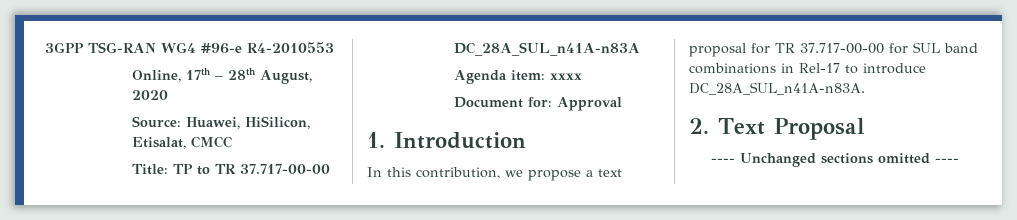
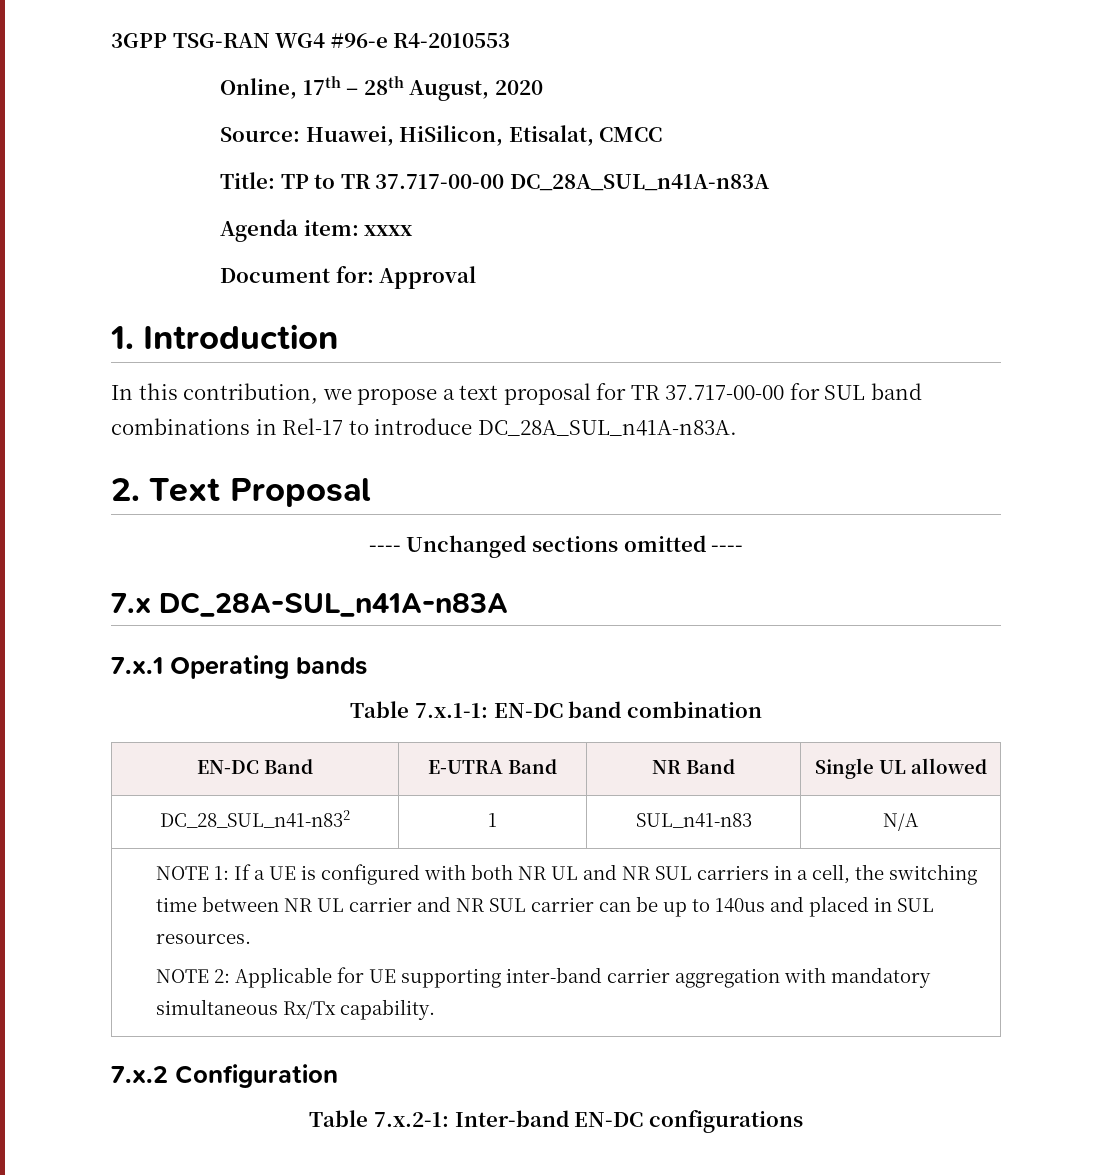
+ 7.x DC_28A-SUL_n41A-n83A
+ 7.x.1 Operating bands
+ Table 7.x.1-1: EN-DC band combination
+ EN-DC Band | E-UTRA Band | NR Band | Single UL allowed
+ DC_28_SUL_n41-n832 | 1 | SUL_n41-n83 | N/A
+ NOTE 1: If a UE is configured with both NR UL and NR SUL carriers in a cell, the switching time between NR UL carrier and NR SUL carrier can be up to 140us and placed in SUL resources.
+ NOTE 2: Applicable for UE supporting inter-band carrier aggregation with mandatory simultaneous Rx/Tx capability.
+ 7.x.2 Configuration
+ Table 7.x.2-1: Inter-band EN-DC configurations

